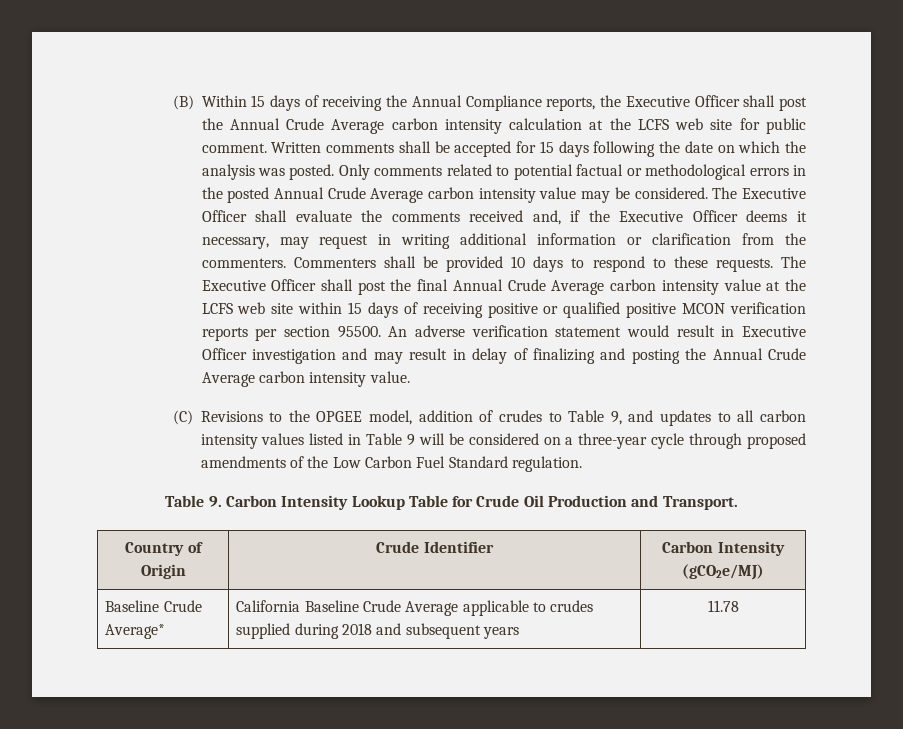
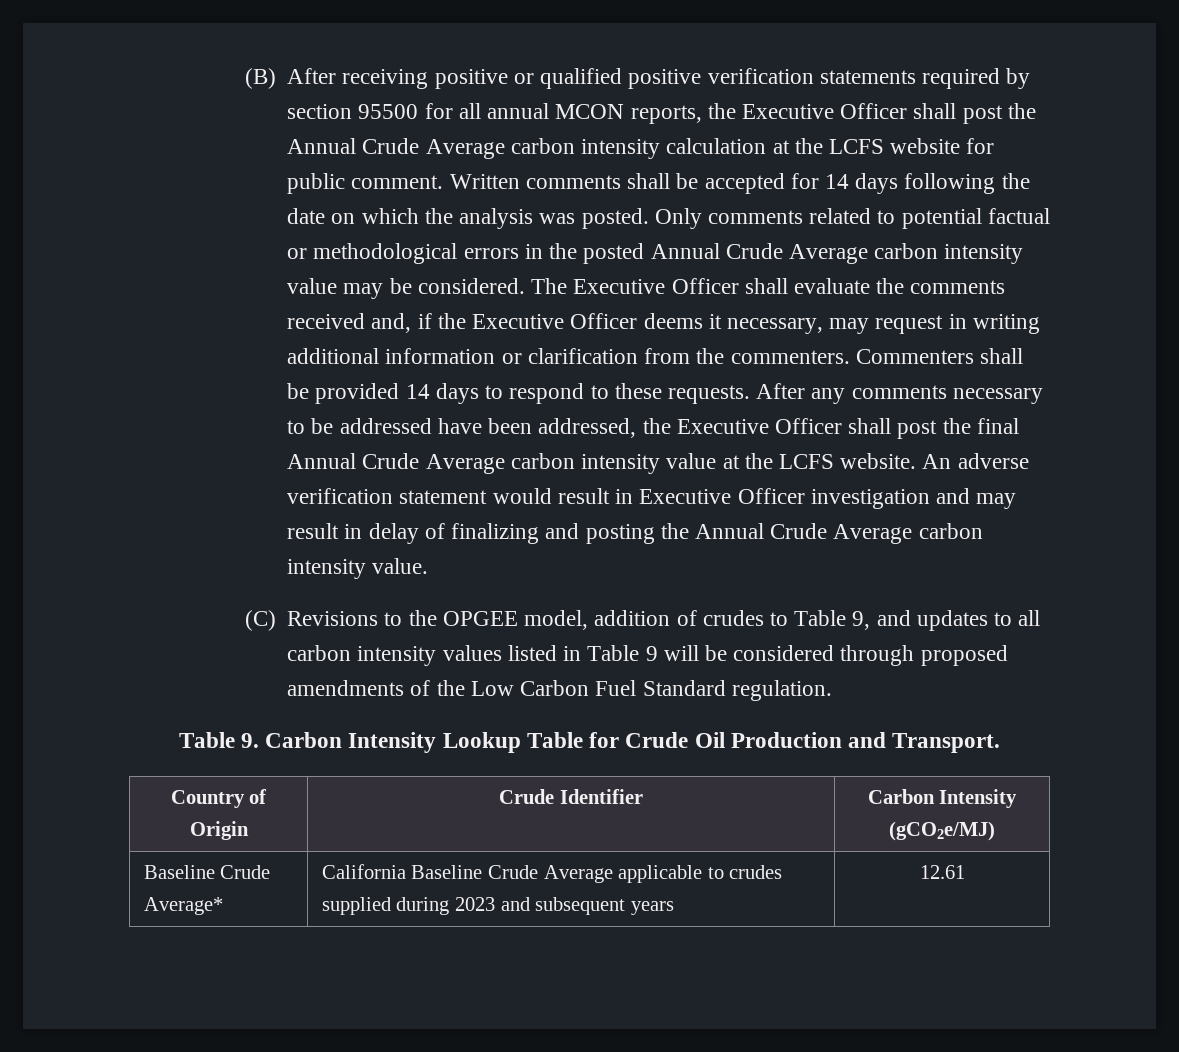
- (B) Within 15 days of receiving the Annual Compliance reports, the Executive Officer shall post the Annual Crude Average carbon intensity calculation at the LCFS web site for public comment.
+ (B) After receiving positive or qualified positive verification statements required by section 95500 for all annual MCON reports, the Executive Officer shall post the Annual Crude Average carbon intensity calculation at the LCFS website for public comment.
- Written comments shall be accepted for 15 days following the date on which the analysis was posted.
+ Written comments shall be accepted for 14 days following the date on which the analysis was posted.
- Commenters shall be provided 10 days to respond to these requests.
+ Commenters shall be provided 14 days to respond to these requests.
- The Executive Officer shall post the final Annual Crude Average carbon intensity value at the LCFS web site within 15 days of receiving positive or qualified positive MCON verification reports per section 95500.
+ After any comments necessary to be addressed have been addressed, the Executive Officer shall post the final Annual Crude Average carbon intensity value at the LCFS website.
- (C) Revisions to the OPGEE model, addition of crudes to Table 9, and updates to all carbon intensity values listed in Table 9 will be considered on a three-year cycle through proposed amendments of the Low Carbon Fuel Standard regulation.
+ (C) Revisions to the OPGEE model, addition of crudes to Table 9, and updates to all carbon intensity values listed in Table 9 will be considered through proposed amendments of the Low Carbon Fuel Standard regulation.
- Baseline Crude Average* | California Baseline Crude Average applicable to crudes supplied during 2018 and subsequent years | 11.78
+ Baseline Crude Average* | California Baseline Crude Average applicable to crudes supplied during 2023 and subsequent years | 12.61

